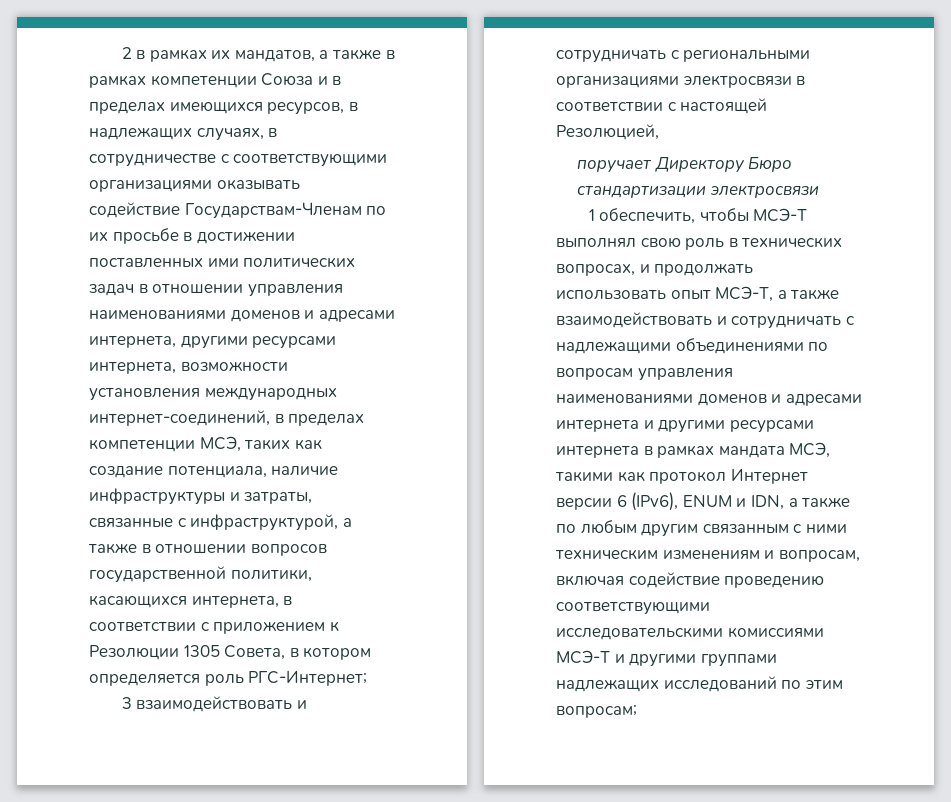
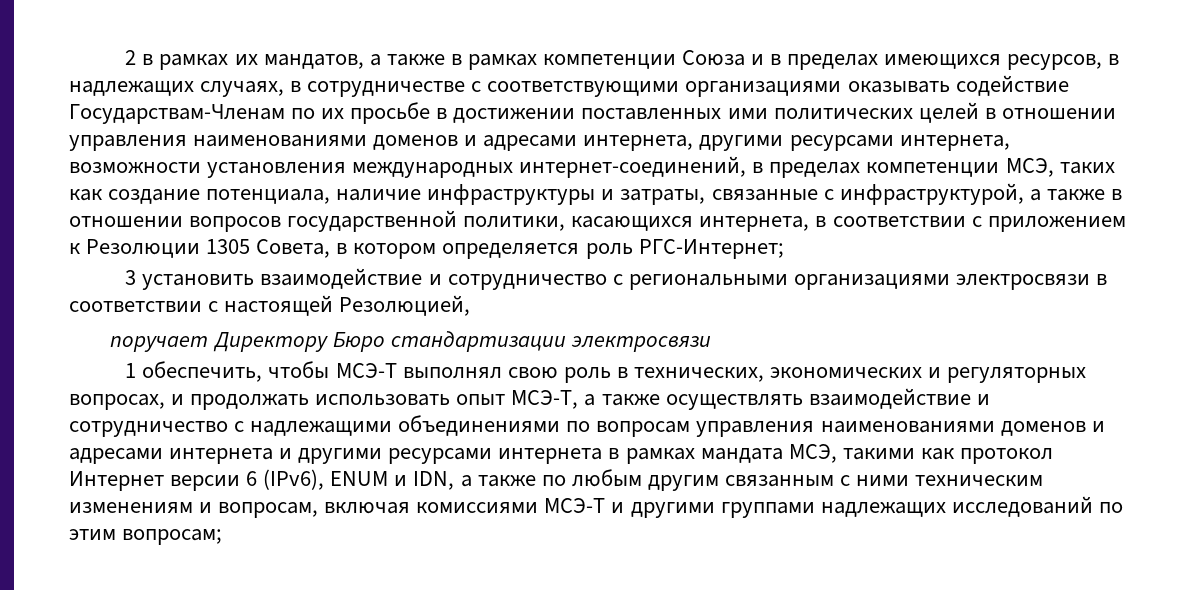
- 2 в рамках их мандатов, а также в рамках компетенции Союза и в пределах имеющихся ресурсов, в надлежащих случаях, в сотрудничестве с соответствующими организациями оказывать содействие Государствам-Членам по их просьбе в достижении поставленных ими политических задач в отношении управления наименованиями доменов и адресами интернета, другими ресурсами интернета, возможности установления международных интернет-соединений, в пределах компетенции МСЭ, таких как создание потенциала, наличие инфраструктуры и затраты, связанные с инфраструктурой, а также в отношении вопросов государственной политики, касающихся интернета, в соответствии с приложением к Резолюции 1305 Совета, в котором определяется роль РГС-Интернет;
+ 2 в рамках их мандатов, а также в рамках компетенции Союза и в пределах имеющихся ресурсов, в надлежащих случаях, в сотрудничестве с соответствующими организациями оказывать содействие Государствам-Членам по их просьбе в достижении поставленных ими политических целей в отношении управления наименованиями доменов и адресами интернета, другими ресурсами интернета, возможности установления международных интернет-соединений, в пределах компетенции МСЭ, таких как создание потенциала, наличие инфраструктуры и затраты, связанные с инфраструктурой, а также в отношении вопросов государственной политики, касающихся интернета, в соответствии с приложением к Резолюции 1305 Совета, в котором определяется роль РГС-Интернет;
- 3 взаимодействовать и сотрудничать с региональными организациями электросвязи в соответствии с настоящей Резолюцией,
+ 3 установить взаимодействие и сотрудничество с региональными организациями электросвязи в соответствии с настоящей Резолюцией,
- 1 обеспечить, чтобы МСЭ-Т выполнял свою роль в технических вопросах, и продолжать использовать опыт МСЭ-Т, а также взаимодействовать и сотрудничать с надлежащими объединениями по вопросам управления наименованиями доменов и адресами интернета и другими ресурсами интернета в рамках мандата МСЭ, такими как протокол Интернет версии 6 (IPv6), ENUM и IDN, а также по любым другим связанным с ними техническим изменениям и вопросам, включая содействие проведению соответствующими исследовательскими комиссиями МСЭ-Т и другими группами надлежащих исследований по этим вопросам;
+ 1 обеспечить, чтобы МСЭ-Т выполнял свою роль в технических, экономических и регуляторных вопросах, и продолжать использовать опыт МСЭ-Т, а также осуществлять взаимодействие и сотрудничество с надлежащими объединениями по вопросам управления наименованиями доменов и адресами интернета и другими ресурсами интернета в рамках мандата МСЭ, такими как протокол Интернет версии 6 (IPv6), ENUM и IDN, а также по любым другим связанным с ними техническим изменениям и вопросам, включая комиссиями МСЭ-Т и другими группами надлежащих исследований по этим вопросам;

